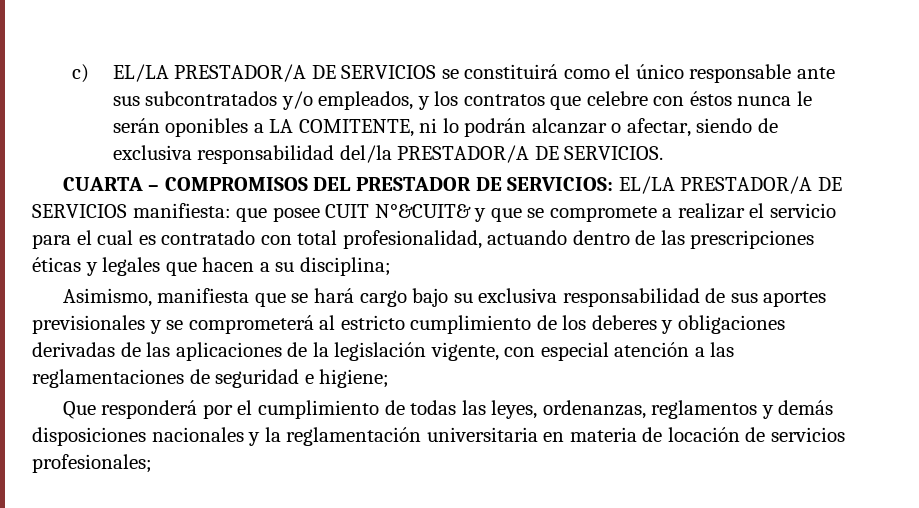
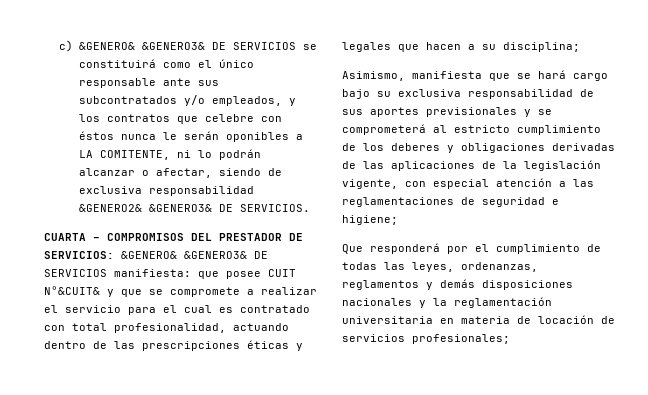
- c) EL/LA PRESTADOR/A DE SERVICIOS se constituirá como el único responsable ante sus subcontratados y/o empleados, y los contratos que celebre con éstos nunca le serán oponibles a LA COMITENTE, ni lo podrán alcanzar o afectar, siendo de exclusiva responsabilidad del/la PRESTADOR/A DE SERVICIOS.
+ c) &GENERO& &GENERO3& DE SERVICIOS se constituirá como el único responsable ante sus subcontratados y/o empleados, y los contratos que celebre con éstos nunca le serán oponibles a LA COMITENTE, ni lo podrán alcanzar o afectar, siendo de exclusiva responsabilidad &GENERO2& &GENERO3& DE SERVICIOS.
- CUARTA – COMPROMISOS DEL PRESTADOR DE SERVICIOS: EL/LA PRESTADOR/A DE SERVICIOS manifiesta: que posee CUIT N°&CUIT& y que se compromete a realizar el servicio para el cual es contratado con total profesionalidad, actuando dentro de las prescripciones éticas y legales que hacen a su disciplina;
+ CUARTA – COMPROMISOS DEL PRESTADOR DE SERVICIOS: &GENERO& &GENERO3& DE SERVICIOS manifiesta: que posee CUIT N°&CUIT& y que se compromete a realizar el servicio para el cual es contratado con total profesionalidad, actuando dentro de las prescripciones éticas y legales que hacen a su disciplina;

